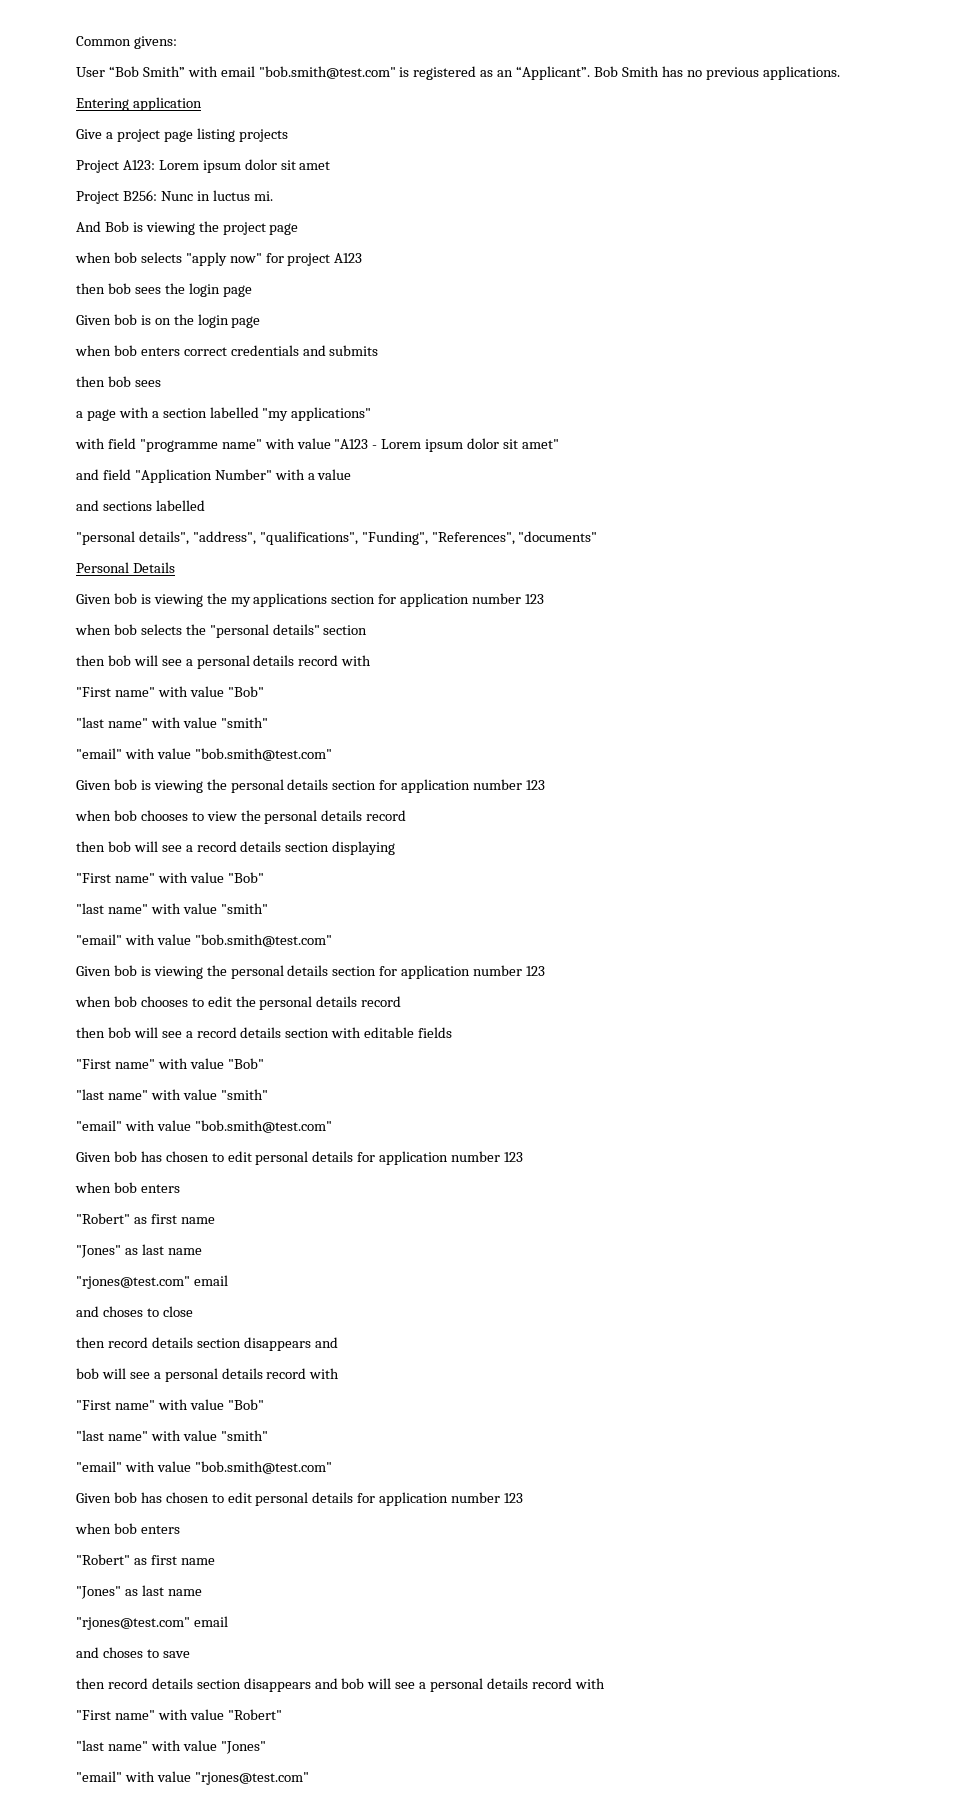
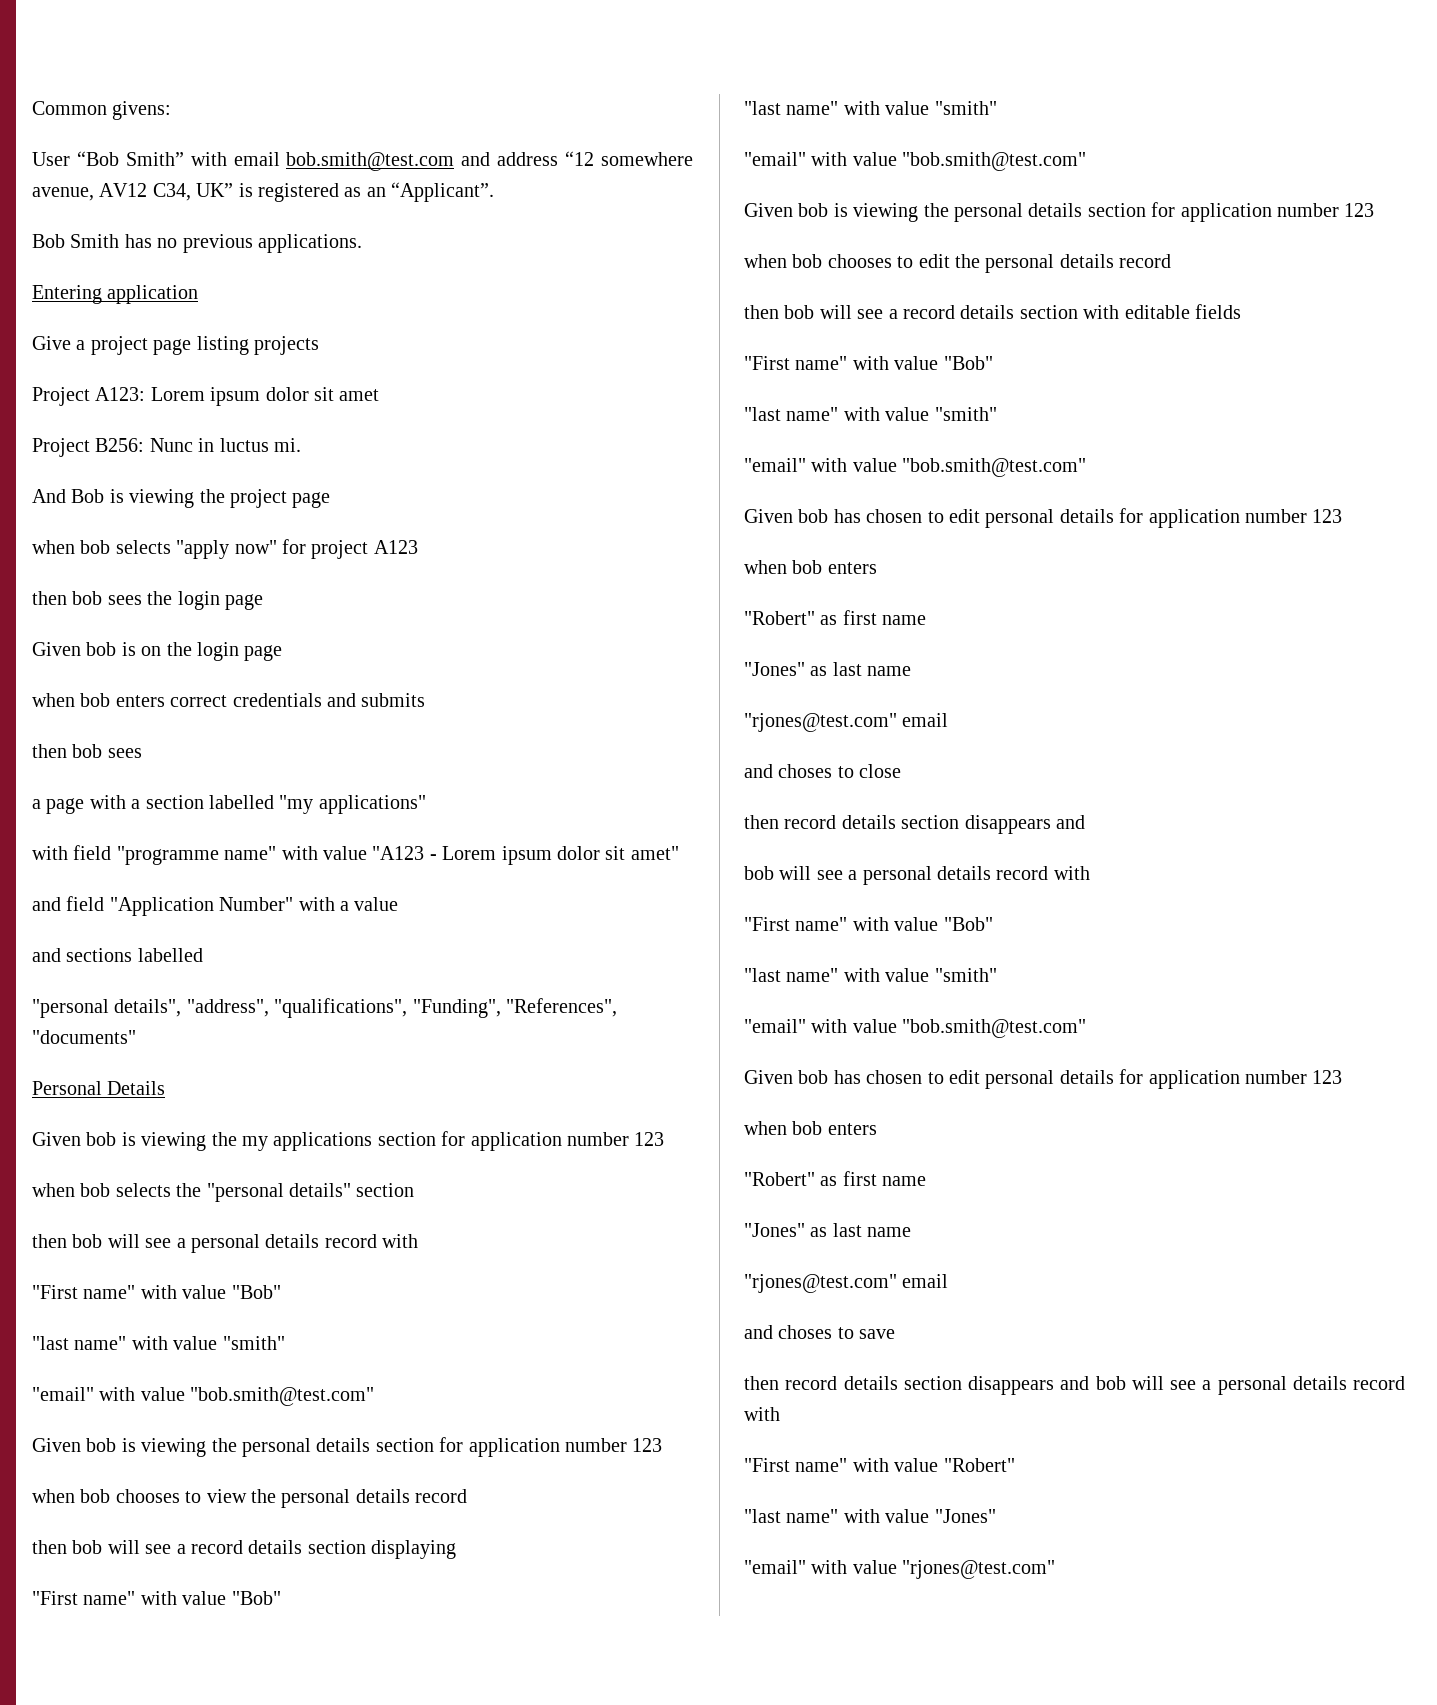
- User “Bob Smith” with email "bob.smith@test.com" is registered as an “Applicant”. Bob Smith has no previous applications.
+ User “Bob Smith” with email bob.smith@test.com and address “12 somewhere avenue, AV12 C34, UK” is registered as an “Applicant”.
+ Bob Smith has no previous applications.

